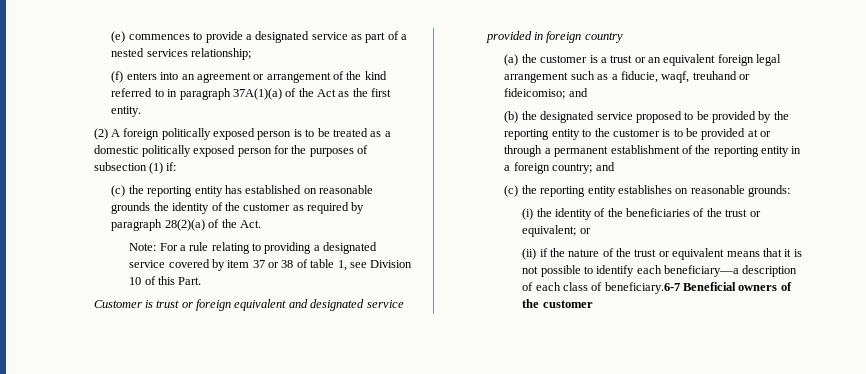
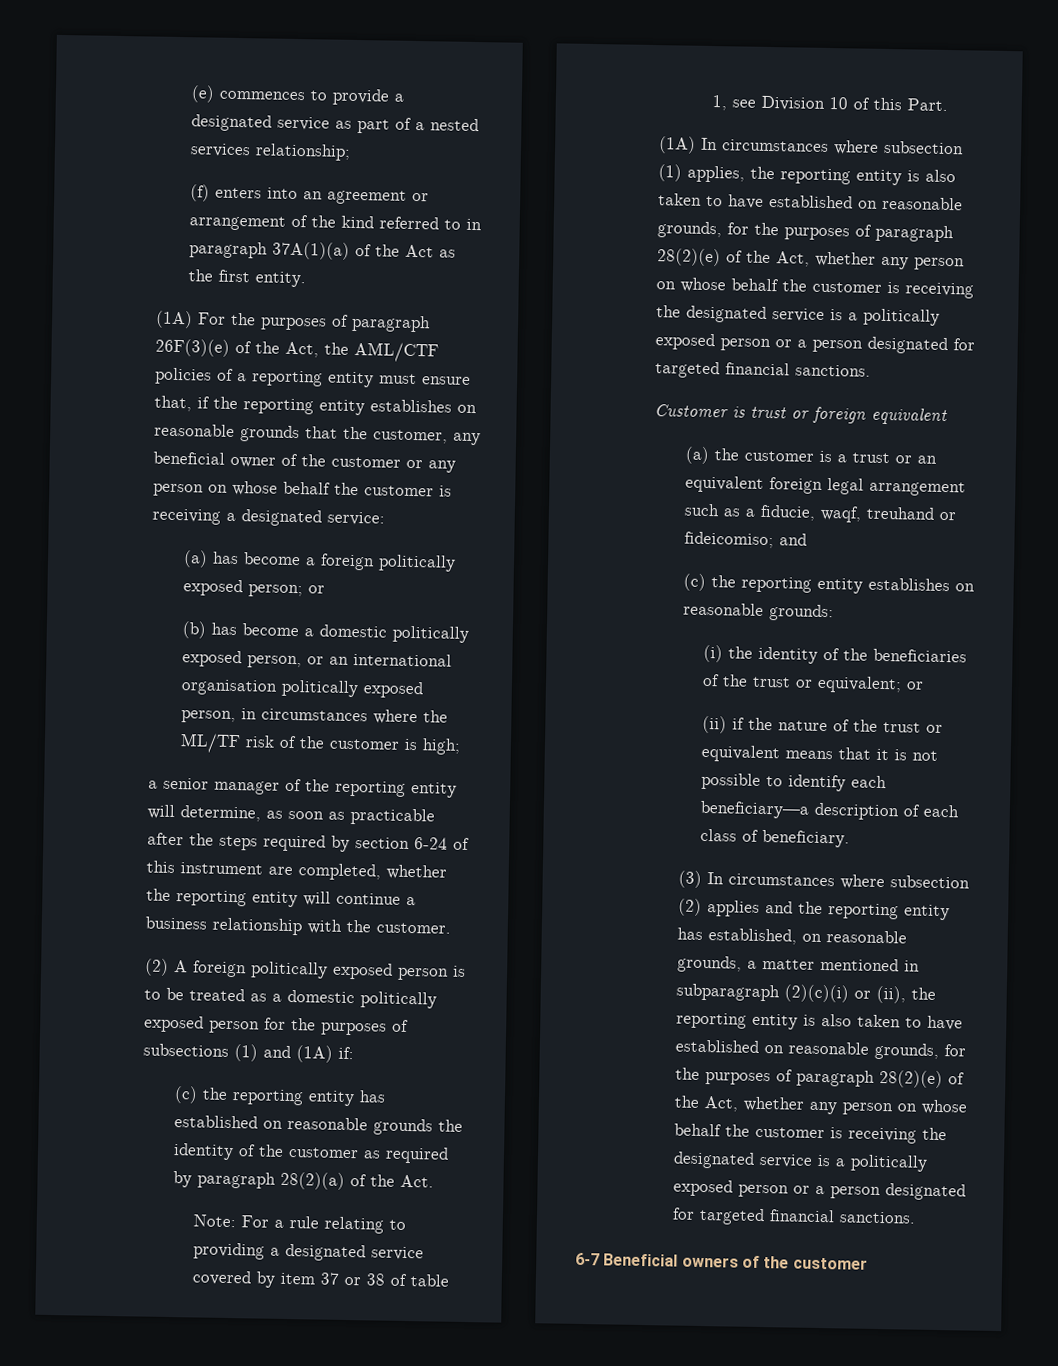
+ (1A) For the purposes of paragraph 26F(3)(e) of the Act, the AML/CTF policies of a reporting entity must ensure that, if the reporting entity establishes on reasonable grounds that the customer, any beneficial owner of the customer or any person on whose behalf the customer is receiving a designated service:
+ (a) has become a foreign politically exposed person; or
+ (b) has become a domestic politically exposed person, or an international organisation politically exposed person, in circumstances where the ML/TF risk of the customer is high;
+ a senior manager of the reporting entity will determine, as soon as practicable after the steps required by section 6-24 of this instrument are completed, whether the reporting entity will continue a business relationship with the customer.
- (2) A foreign politically exposed person is to be treated as a domestic politically exposed person for the purposes of subsection (1) if:
+ (2) A foreign politically exposed person is to be treated as a domestic politically exposed person for the purposes of subsections (1) and (1A) if:
+ (1A) In circumstances where subsection (1) applies, the reporting entity is also taken to have established on reasonable grounds, for the purposes of paragraph 28(2)(e) of the Act, whether any person on whose behalf the customer is receiving the designated service is a politically exposed person or a person designated for targeted financial sanctions.
- Customer is trust or foreign equivalent and designated service provided in foreign country
+ Customer is trust or foreign equivalent
- (b) the designated service proposed to be provided by the reporting entity to the customer is to be provided at or through a permanent establishment of the reporting entity in a foreign country; and
- (ii) if the nature of the trust or equivalent means that it is not possible to identify each beneficiary—a description of each class of beneficiary.6-7 Beneficial owners of the customer
+ (ii) if the nature of the trust or equivalent means that it is not possible to identify each beneficiary—a description of each class of beneficiary.
+ (3) In circumstances where subsection (2) applies and the reporting entity has established, on reasonable grounds, a matter mentioned in subparagraph (2)(c)(i) or (ii), the reporting entity is also taken to have established on reasonable grounds, for the purposes of paragraph 28(2)(e) of the Act, whether any person on whose behalf the customer is receiving the designated service is a politically exposed person or a person designated for targeted financial sanctions.
+ 6-7 Beneficial owners of the customer

